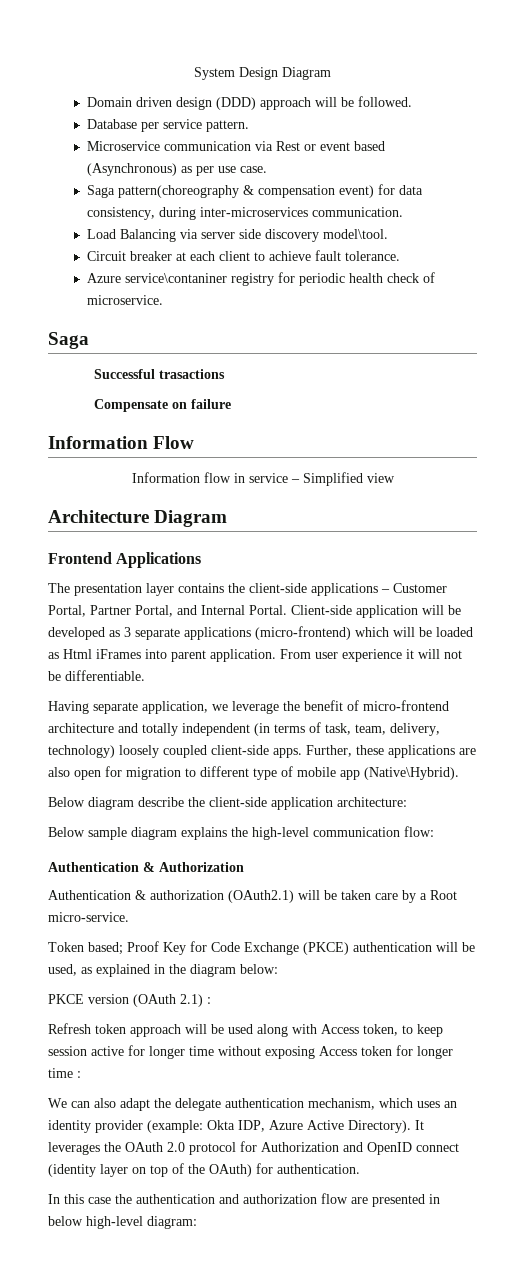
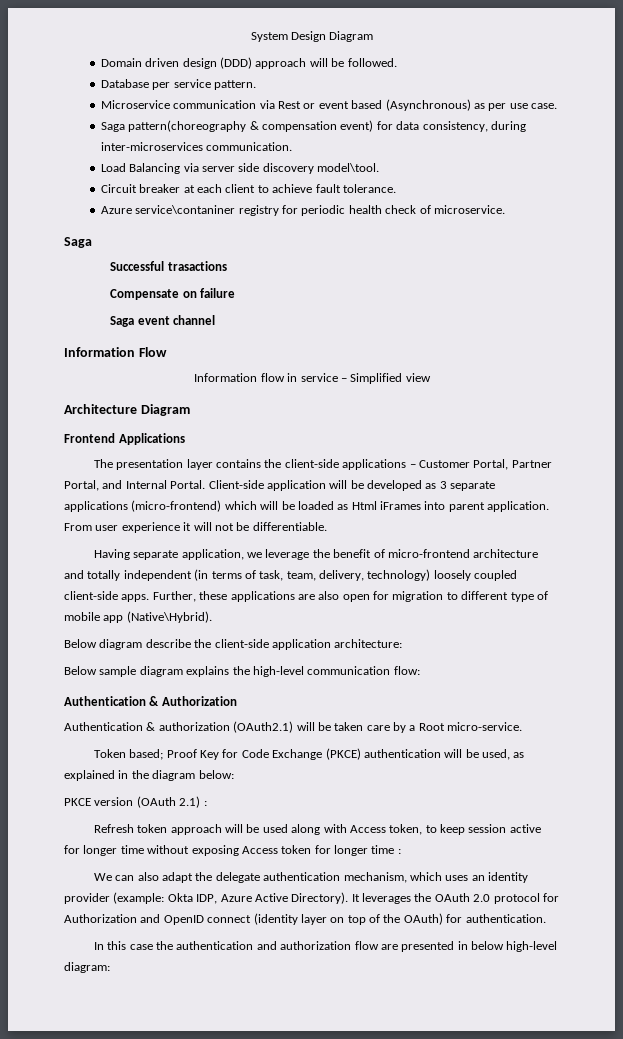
+ Saga event channel

